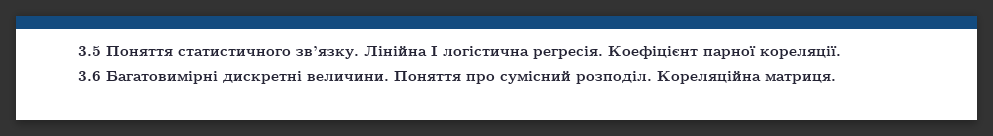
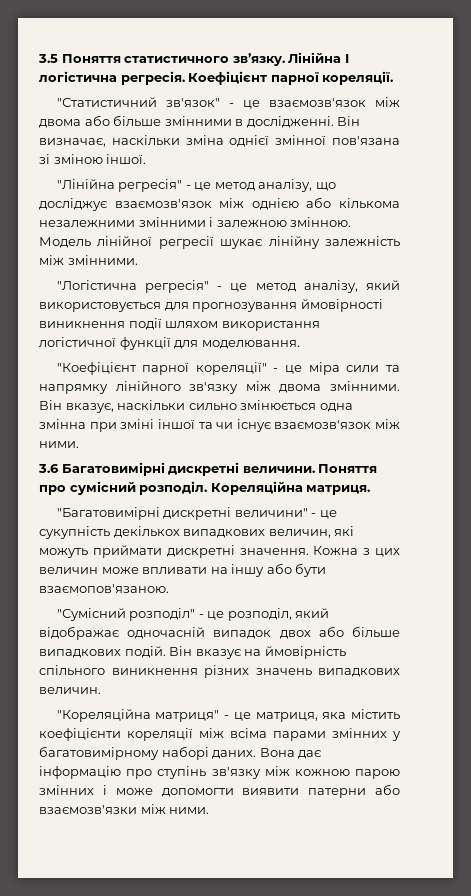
+ "Статистичний зв'язок" - це взаємозв'язок між двома або більше змінними в дослідженні. Він визначає, наскільки зміна однієї змінної пов'язана зі зміною іншої.
+ "Лінійна регресія" - це метод аналізу, що досліджує взаємозв'язок між однією або кількома незалежними змінними і залежною змінною. Модель лінійної регресії шукає лінійну залежність між змінними.
+ "Логістична регресія" - це метод аналізу, який використовується для прогнозування ймовірності виникнення події шляхом використання логістичної функції для моделювання.
+ "Коефіцієнт парної кореляції" - це міра сили та напрямку лінійного зв'язку між двома змінними. Він вказує, наскільки сильно змінюється одна змінна при зміні іншої та чи існує взаємозв'язок між ними.
+ "Багатовимірні дискретні величини" - це сукупність декількох випадкових величин, які можуть приймати дискретні значення. Кожна з цих величин може впливати на іншу або бути взаємопов'язаною.
+ "Сумісний розподіл" - це розподіл, який відображає одночасній випадок двох або більше випадкових подій. Він вказує на ймовірність спільного виникнення різних значень випадкових величин.
+ "Кореляційна матриця" - це матриця, яка містить коефіцієнти кореляції між всіма парами змінних у багатовимірному наборі даних. Вона дає інформацію про ступінь зв'язку між кожною парою змінних і може допомогти виявити патерни або взаємозв'язки між ними.

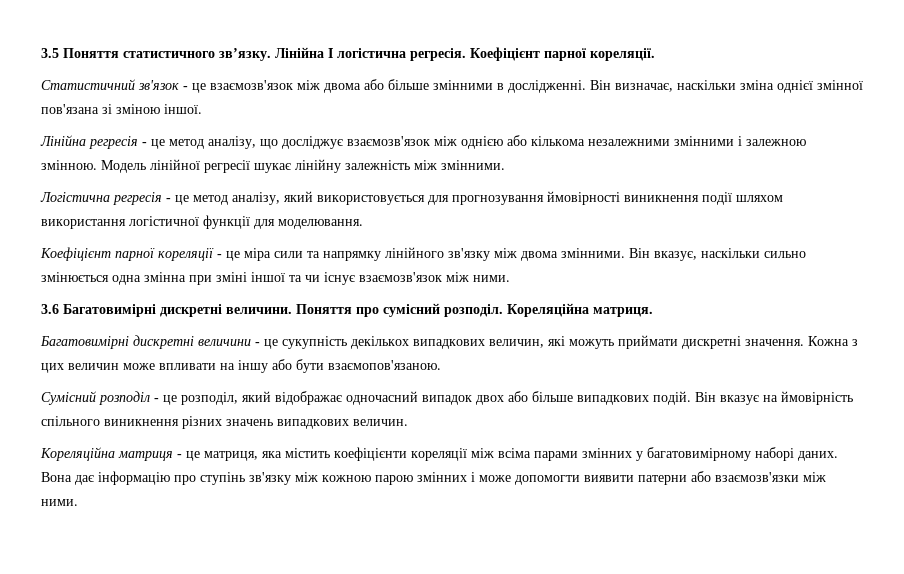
- "Статистичний зв'язок" - це взаємозв'язок між двома або більше змінними в дослідженні.
+ Статистичний зв'язок - це взаємозв'язок між двома або більше змінними в дослідженні.
- "Лінійна регресія" - це метод аналізу, що досліджує взаємозв'язок між однією або кількома незалежними змінними і залежною змінною.
+ Лінійна регресія - це метод аналізу, що досліджує взаємозв'язок між однією або кількома незалежними змінними і залежною змінною.
- "Логістична регресія" - це метод аналізу, який використовується для прогнозування ймовірності виникнення події шляхом використання логістичної функції для моделювання.
+ Логістична регресія - це метод аналізу, який використовується для прогнозування ймовірності виникнення події шляхом використання логістичної функції для моделювання.
- "Коефіцієнт парної кореляції" - це міра сили та напрямку лінійного зв'язку між двома змінними.
+ Коефіцієнт парної кореляції - це міра сили та напрямку лінійного зв'язку між двома змінними.
- "Багатовимірні дискретні величини" - це сукупність декількох випадкових величин, які можуть приймати дискретні значення.
+ Багатовимірні дискретні величини - це сукупність декількох випадкових величин, які можуть приймати дискретні значення.
- "Сумісний розподіл" - це розподіл, який відображає одночасній випадок двох або більше випадкових подій.
+ Сумісний розподіл - це розподіл, який відображає одночасний випадок двох або більше випадкових подій.
- "Кореляційна матриця" - це матриця, яка містить коефіцієнти кореляції між всіма парами змінних у багатовимірному наборі даних.
+ Кореляційна матриця - це матриця, яка містить коефіцієнти кореляції між всіма парами змінних у багатовимірному наборі даних.

